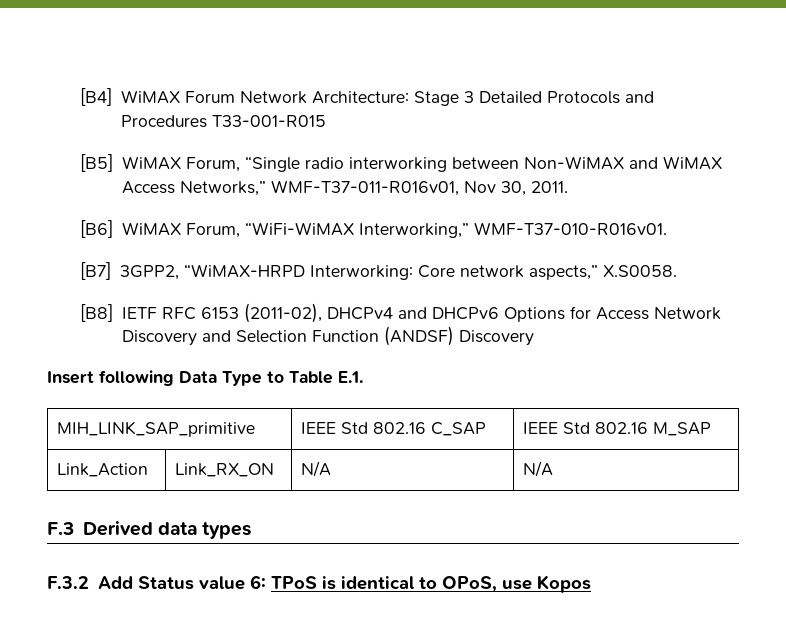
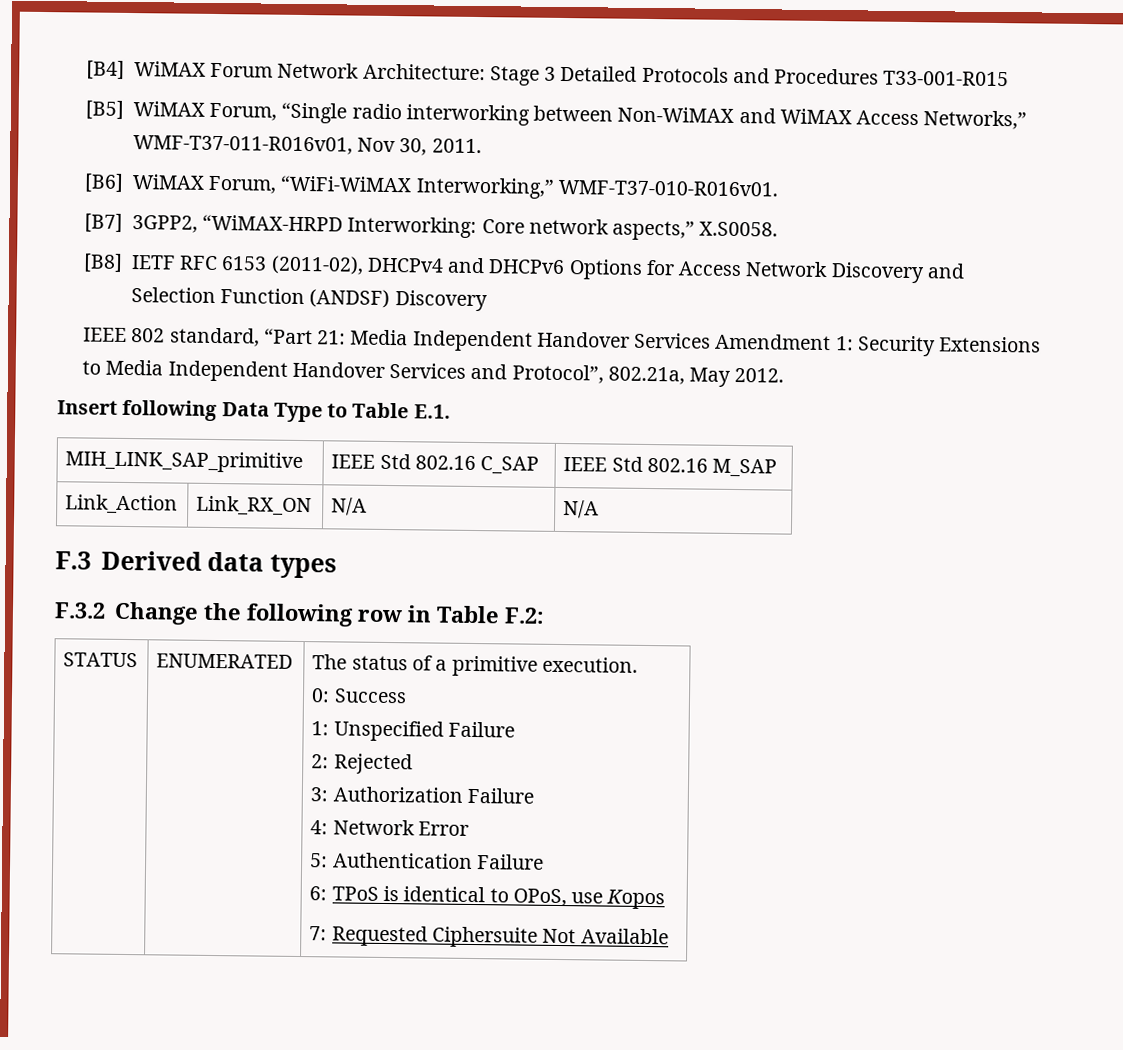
+ IEEE 802 standard, “Part 21: Media Independent Handover Services Amendment 1: Security Extensions to Media Independent Handover Services and Protocol”, 802.21a, May 2012.
- F.3.2 Add Status value 6: TPoS is identical to OPoS, use Kopos
+ F.3.2 Change the following row in Table F.2:
+ STATUS | ENUMERATED | The status of a primitive execution.
+ 0: Success
+ 1: Unspecified Failure
+ 2: Rejected
+ 3: Authorization Failure
+ 4: Network Error
+ 5: Authentication Failure
+ 6: TPoS is identical to OPoS, use Kopos
+ 7: Requested Ciphersuite Not Available

